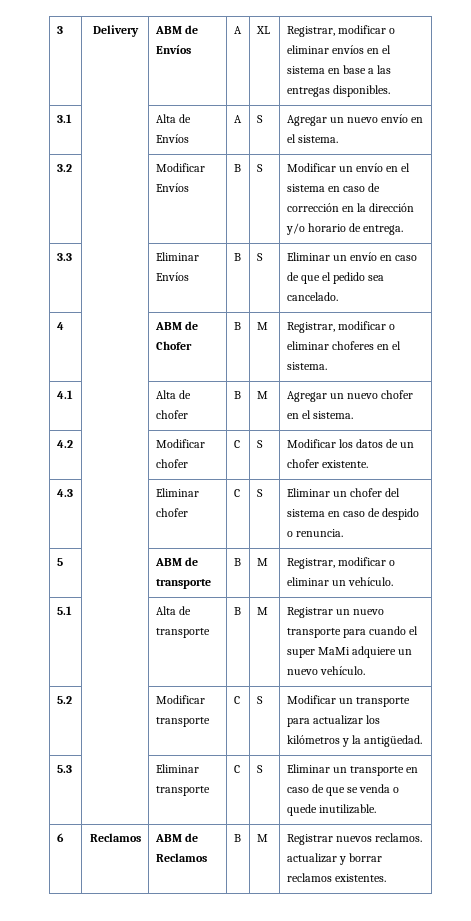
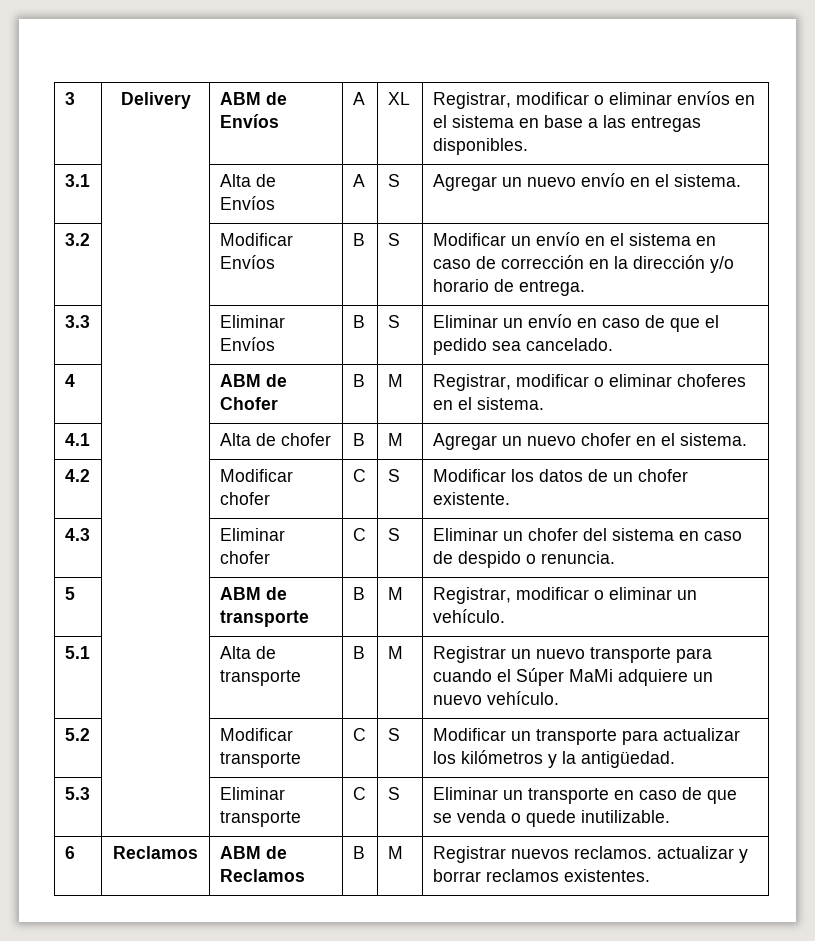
- 5.1 | | Alta de transporte | B | M | Registrar un nuevo transporte para cuando el super MaMi adquiere un nuevo vehículo.
+ 5.1 | | Alta de transporte | B | M | Registrar un nuevo transporte para cuando el Súper MaMi adquiere un nuevo vehículo.

